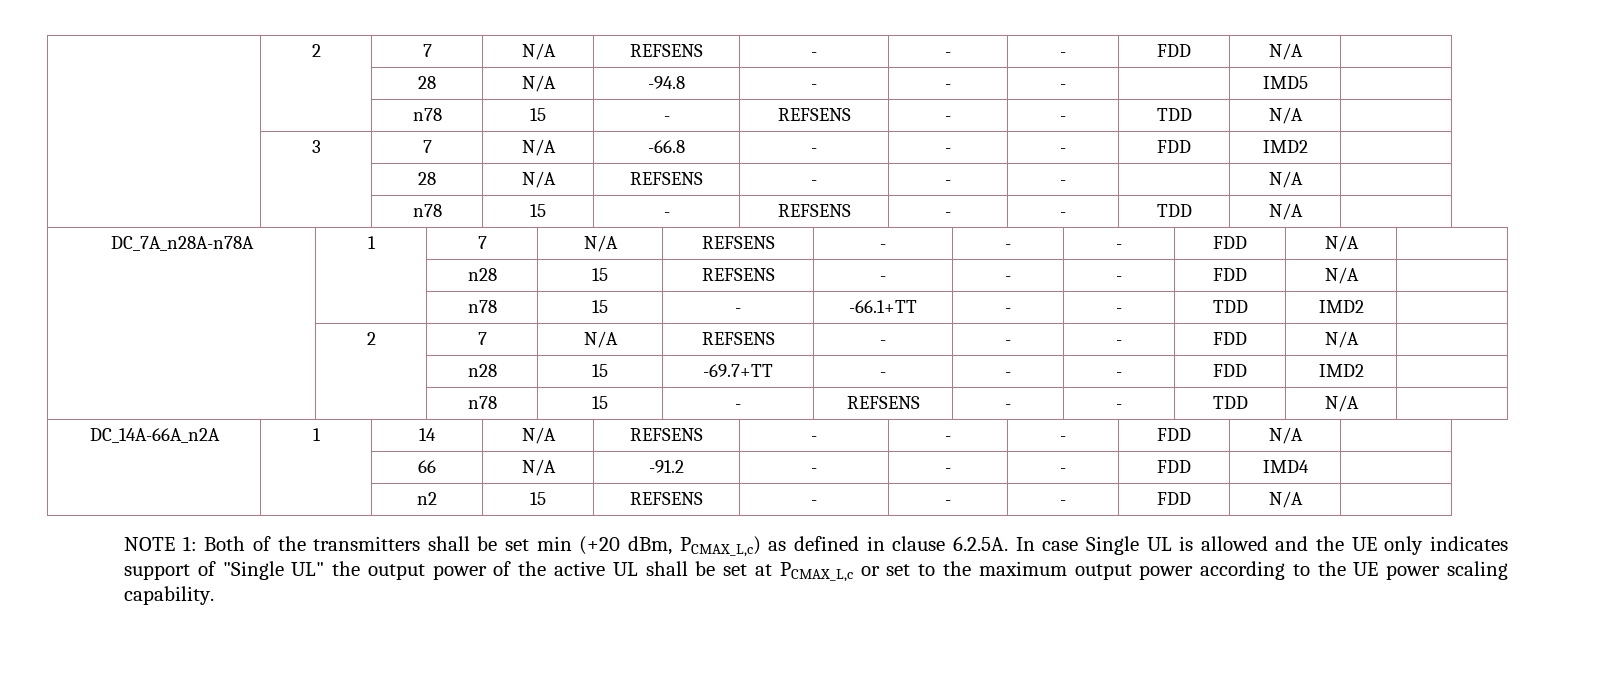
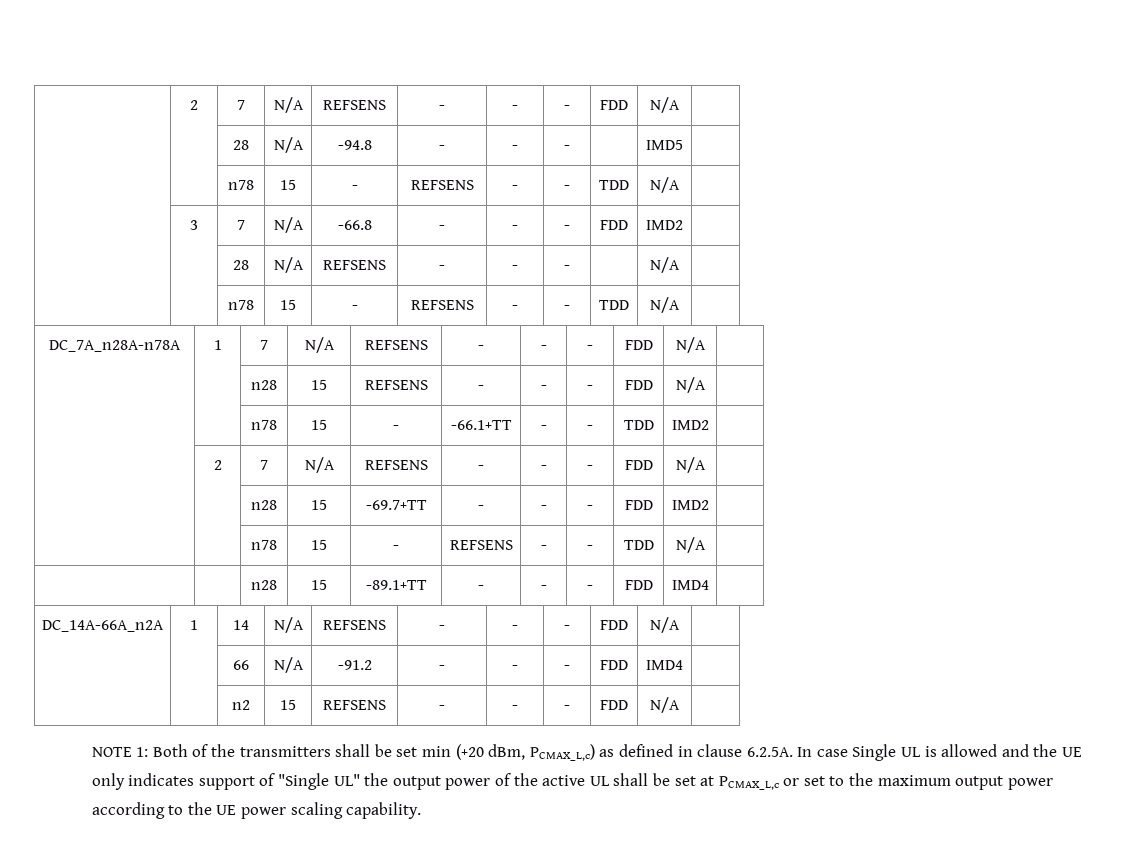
+ | | n28 | 15 | -89.1+TT | - | - | - | FDD | IMD4 |

